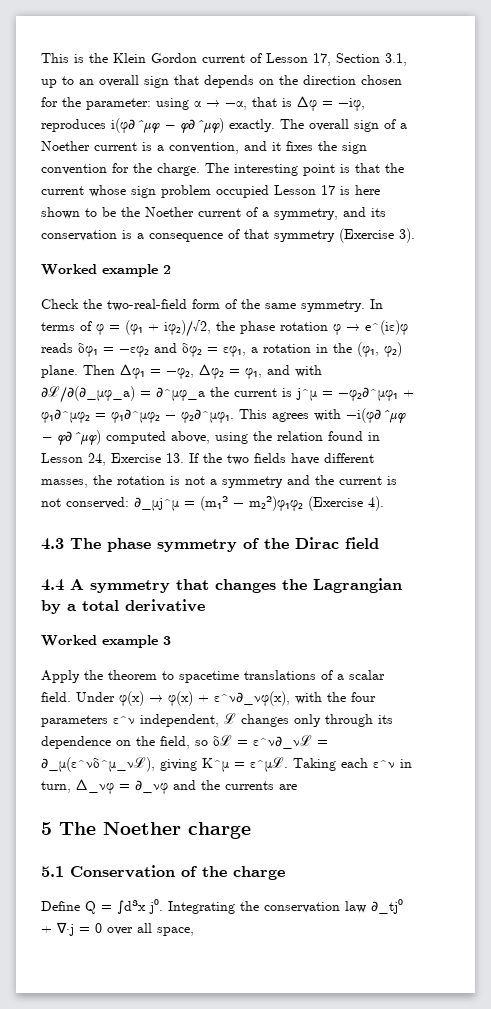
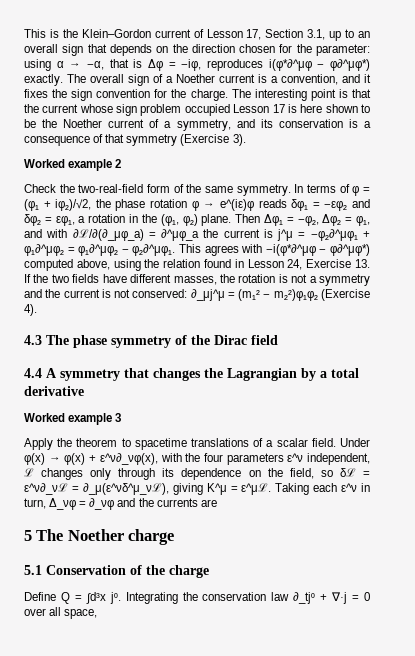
- This is the Klein Gordon current of Lesson 17, Section 3.1, up to an overall sign that depends on the direction chosen for the parameter: using α → −α, that is Δφ = −iφ, reproduces i(φ∂^μφ − φ∂^μφ) exactly.
+ This is the Klein–Gordon current of Lesson 17, Section 3.1, up to an overall sign that depends on the direction chosen for the parameter: using α → −α, that is Δφ = −iφ, reproduces i(φ*∂^μφ − φ∂^μφ*) exactly.
- This agrees with −i(φ∂^μφ − φ∂^μφ) computed above, using the relation found in Lesson 24, Exercise 13. If the two fields have different masses, the rotation is not a symmetry and the current is not conserved: ∂_μj^μ = (m₁² − m₂²)φ₁φ₂ (Exercise 4).
+ This agrees with −i(φ*∂^μφ − φ∂^μφ*) computed above, using the relation found in Lesson 24, Exercise 13. If the two fields have different masses, the rotation is not a symmetry and the current is not conserved: ∂_μj^μ = (m₁² − m₂²)φ₁φ₂ (Exercise 4).

